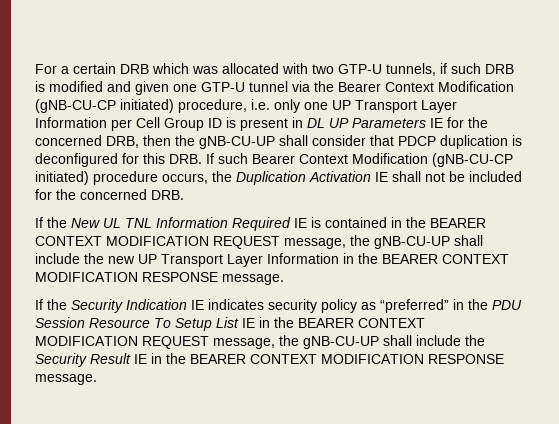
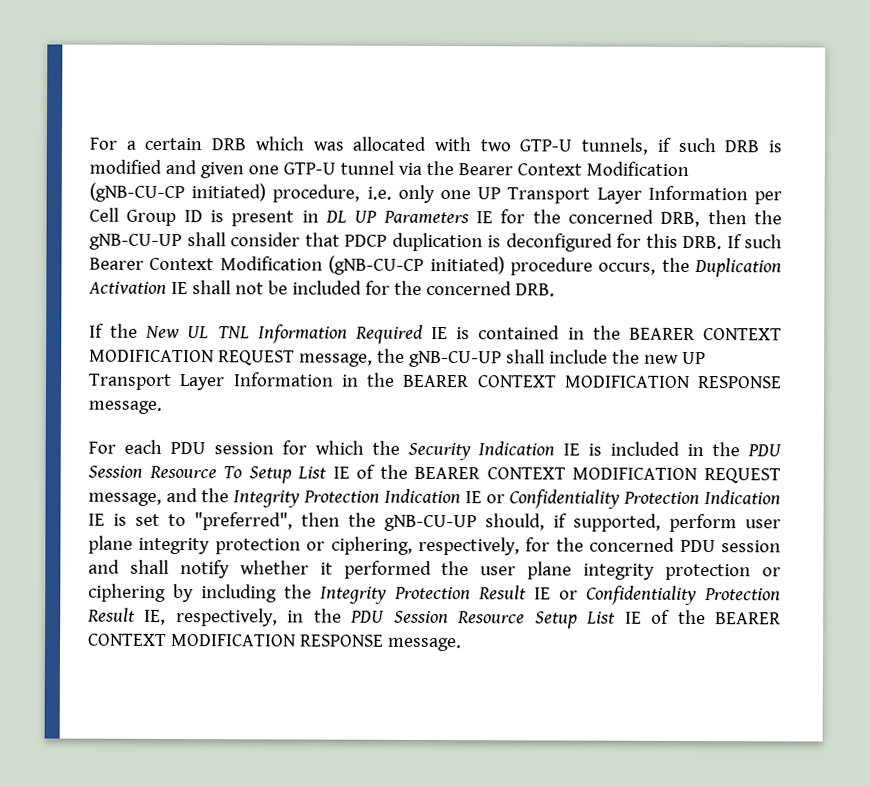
- If the Security Indication IE indicates security policy as “preferred” in the PDU Session Resource To Setup List IE in the BEARER CONTEXT MODIFICATION REQUEST message, the gNB-CU-UP shall include the Security Result IE in the BEARER CONTEXT MODIFICATION RESPONSE message.
+ For each PDU session for which the Security Indication IE is included in the PDU Session Resource To Setup List IE of the BEARER CONTEXT MODIFICATION REQUEST message, and the Integrity Protection Indication IE or Confidentiality Protection Indication IE is set to "preferred", then the gNB-CU-UP should, if supported, perform user plane integrity protection or ciphering, respectively, for the concerned PDU session and shall notify whether it performed the user plane integrity protection or ciphering by including the Integrity Protection Result IE or Confidentiality Protection Result IE, respectively, in the PDU Session Resource Setup List IE of the BEARER CONTEXT MODIFICATION RESPONSE message.

